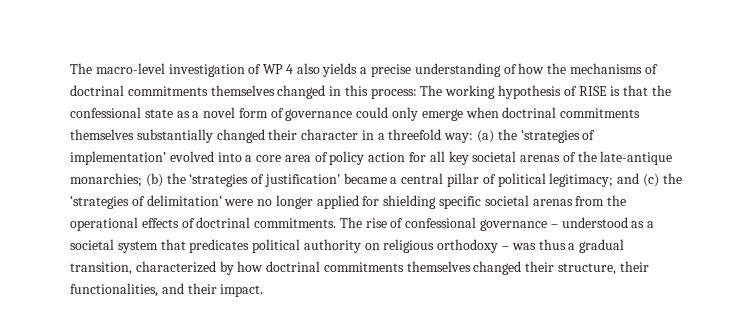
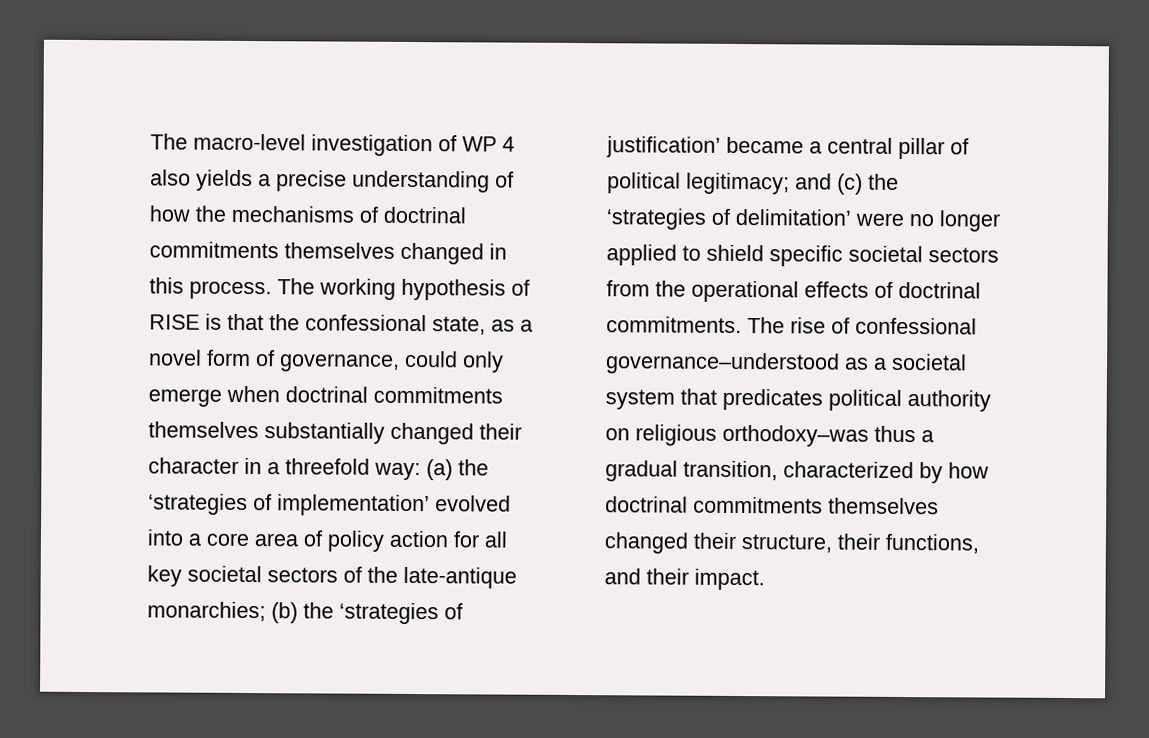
- The macro-level investigation of WP 4 also yields a precise understanding of how the mechanisms of doctrinal commitments themselves changed in this process:
+ The macro-level investigation of WP 4 also yields a precise understanding of how the mechanisms of doctrinal commitments themselves changed in this process.
- The working hypothesis of RISE is that the confessional state as a novel form of governance could only emerge when doctrinal commitments themselves substantially changed their character in a threefold way:
+ The working hypothesis of RISE is that the confessional state, as a novel form of governance, could only emerge when doctrinal commitments themselves substantially changed their character in a threefold way:
- (a) the ‘strategies of implementation’ evolved into a core area of policy action for all key societal arenas of the late-antique monarchies;
+ (a) the ‘strategies of implementation’ evolved into a core area of policy action for all key societal sectors of the late-antique monarchies;
- and (c) the ‘strategies of delimitation’ were no longer applied for shielding specific societal arenas from the operational effects of doctrinal commitments.
+ and (c) the ‘strategies of delimitation’ were no longer applied to shield specific societal sectors from the operational effects of doctrinal commitments.
- The rise of confessional governance – understood as a societal system that predicates political authority on religious orthodoxy – was thus a gradual transition, characterized by how doctrinal commitments themselves changed their structure, their functionalities, and their impact.
+ The rise of confessional governance–understood as a societal system that predicates political authority on religious orthodoxy–was thus a gradual transition, characterized by how doctrinal commitments themselves changed their structure, their functions, and their impact.

